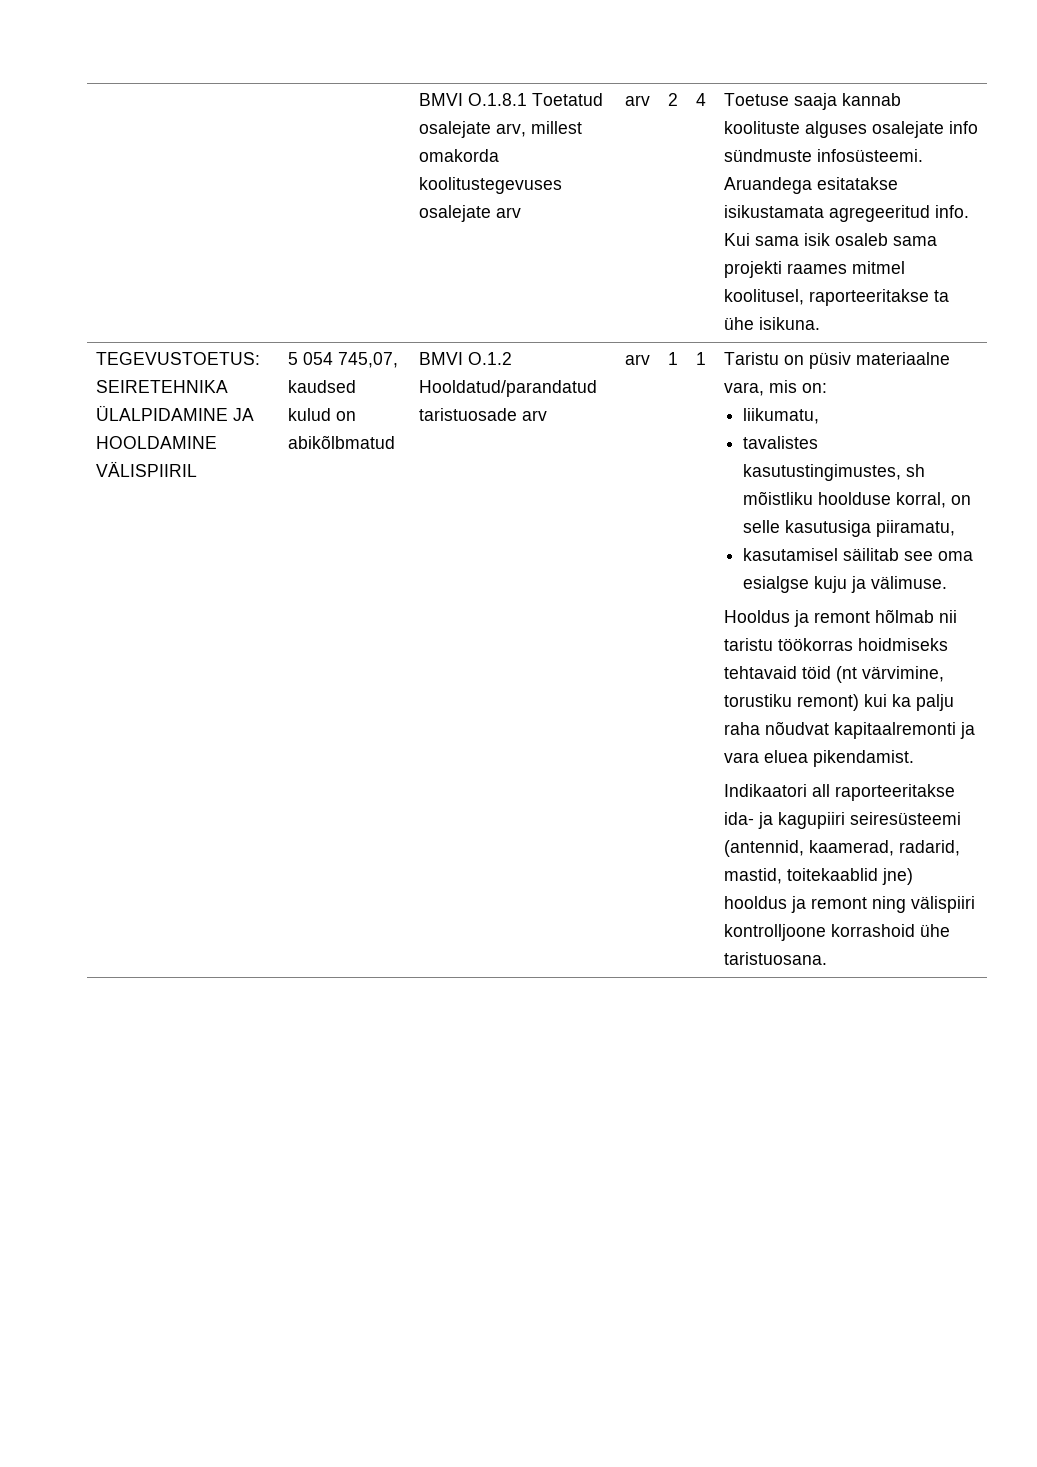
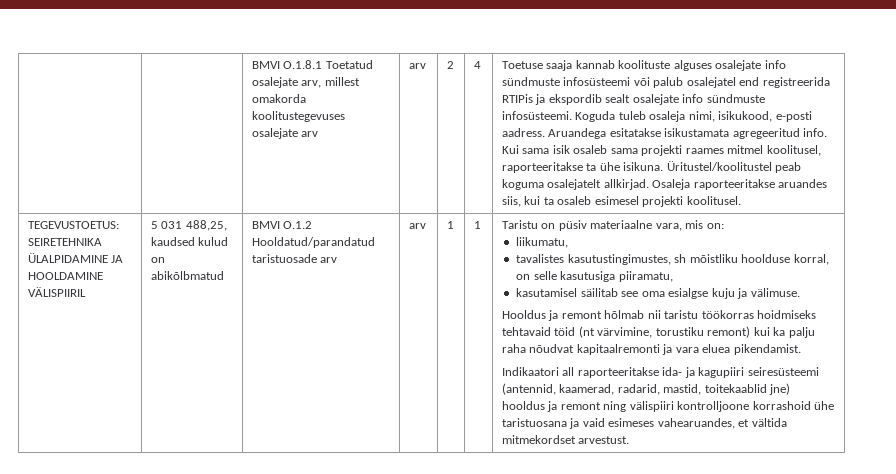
- Toetuse saaja kannab koolituste alguses osalejate info sündmuste infosüsteemi.
+ Toetuse saaja kannab koolituste alguses osalejate info sündmuste infosüsteemi või palub osalejatel end registreerida RTIPis ja ekspordib sealt osalejate info sündmuste infosüsteemi. Koguda tuleb osaleja nimi, isikukood, e-posti aadress.
+ Üritustel/koolitustel peab koguma osalejatelt allkirjad. Osaleja raporteeritakse aruandes siis, kui ta osaleb esimesel projekti koolitusel.
- 5 054 745,07, kaudsed kulud on abikõlbmatud
+ 5 031 488,25, kaudsed kulud on abikõlbmatud
- Indikaatori all raporteeritakse ida- ja kagupiiri seiresüsteemi (antennid, kaamerad, radarid, mastid, toitekaablid jne) hooldus ja remont ning välispiiri kontrolljoone korrashoid ühe taristuosana.
+ Indikaatori all raporteeritakse ida- ja kagupiiri seiresüsteemi (antennid, kaamerad, radarid, mastid, toitekaablid jne) hooldus ja remont ning välispiiri kontrolljoone korrashoid ühe taristuosana ja vaid esimeses vahearuandes, et vältida mitmekordset arvestust.

